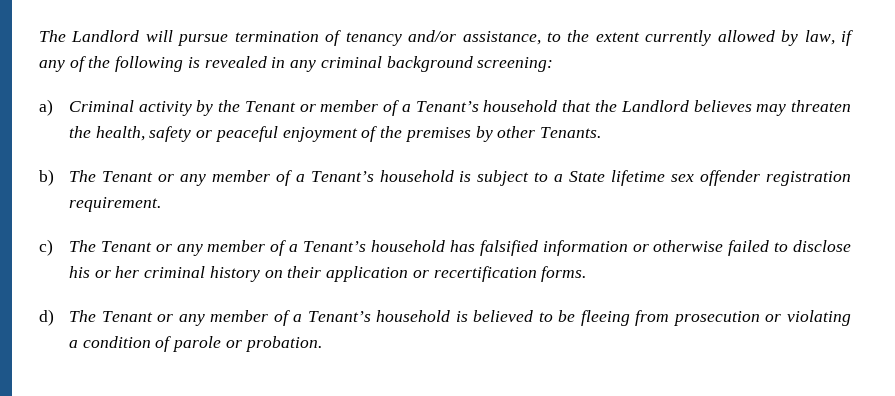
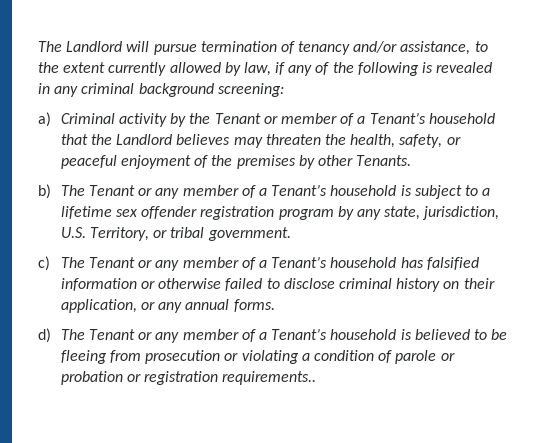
- a) Criminal activity by the Tenant or member of a Tenant’s household that the Landlord believes may threaten the health, safety or peaceful enjoyment of the premises by other Tenants.
+ a) Criminal activity by the Tenant or member of a Tenant’s household that the Landlord believes may threaten the health, safety, or peaceful enjoyment of the premises by other Tenants.
- b) The Tenant or any member of a Tenant’s household is subject to a State lifetime sex offender registration requirement.
+ b) The Tenant or any member of a Tenant’s household is subject to a lifetime sex offender registration program by any state, jurisdiction, U.S. Territory, or tribal government.
- c) The Tenant or any member of a Tenant’s household has falsified information or otherwise failed to disclose his or her criminal history on their application or recertification forms.
+ c) The Tenant or any member of a Tenant’s household has falsified information or otherwise failed to disclose criminal history on their application, or any annual forms.
- d) The Tenant or any member of a Tenant’s household is believed to be fleeing from prosecution or violating a condition of parole or probation.
+ d) The Tenant or any member of a Tenant’s household is believed to be fleeing from prosecution or violating a condition of parole or probation or registration requirements..

